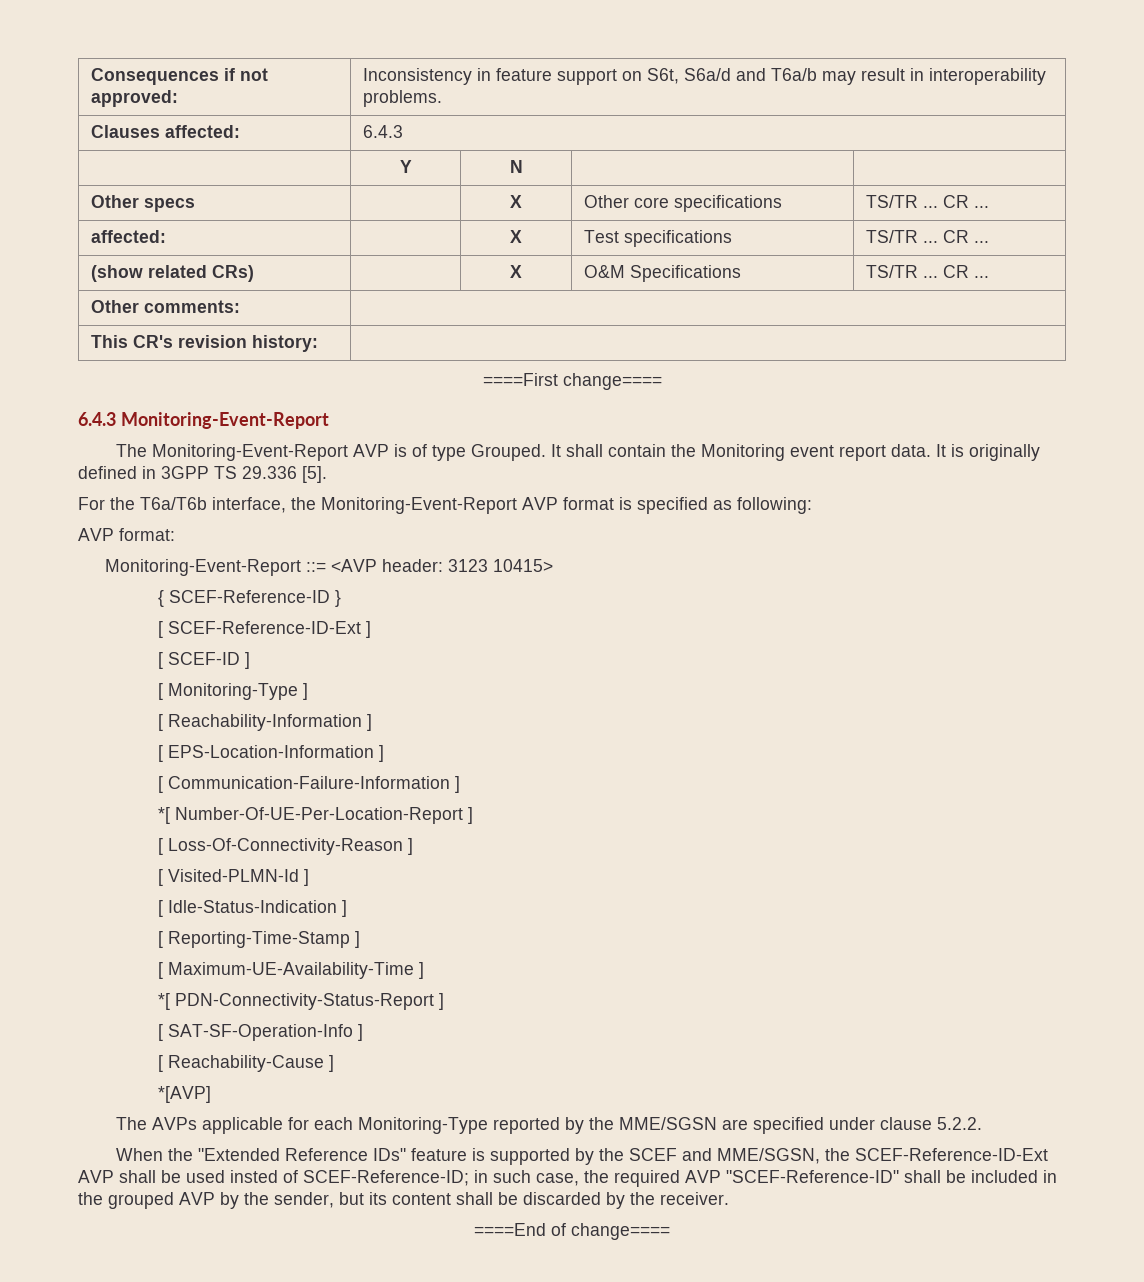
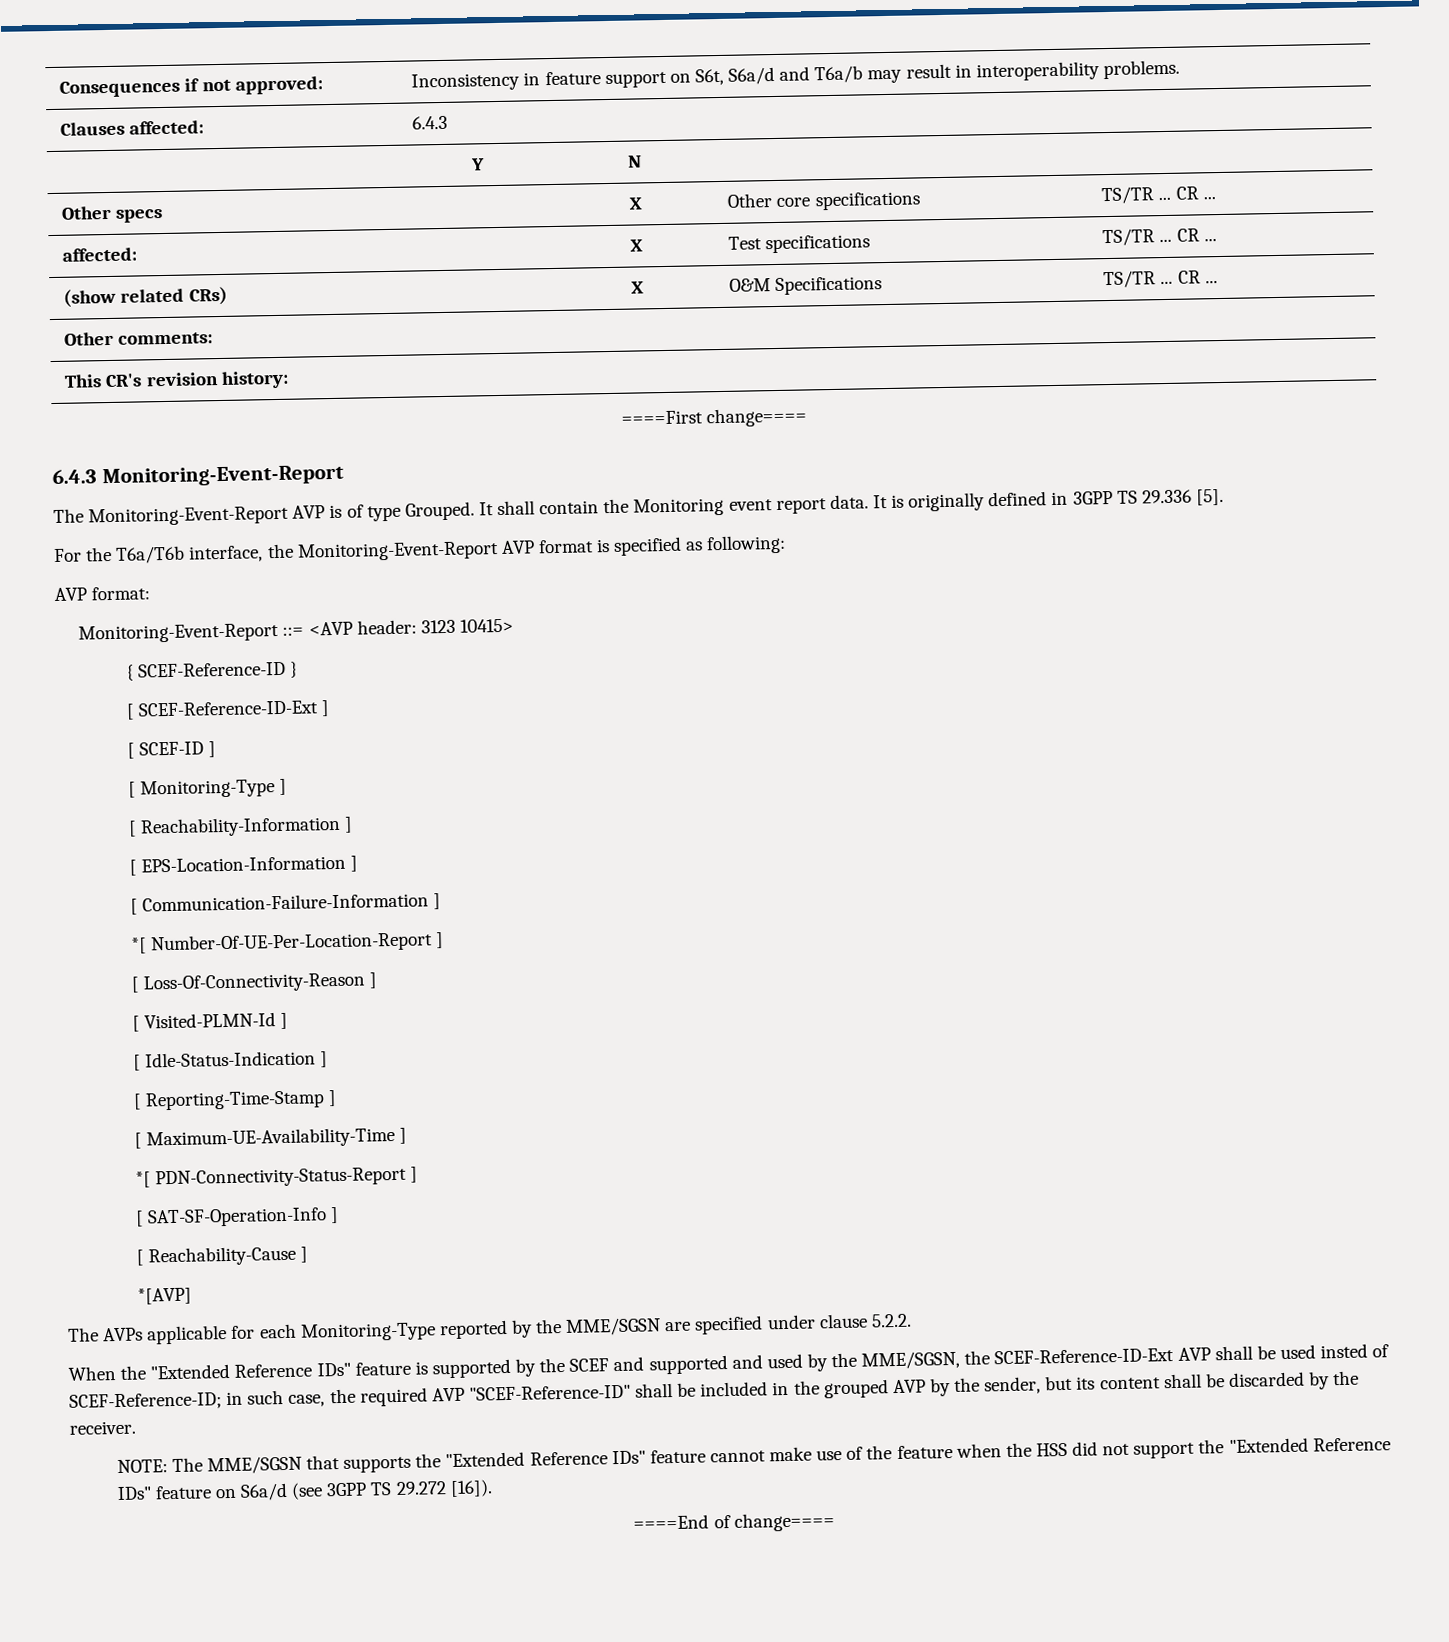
- When the "Extended Reference IDs" feature is supported by the SCEF and MME/SGSN, the SCEF-Reference-ID-Ext AVP shall be used insted of SCEF-Reference-ID; in such case, the required AVP "SCEF-Reference-ID" shall be included in the grouped AVP by the sender, but its content shall be discarded by the receiver.
+ When the "Extended Reference IDs" feature is supported by the SCEF and supported and used by the MME/SGSN, the SCEF-Reference-ID-Ext AVP shall be used insted of SCEF-Reference-ID; in such case, the required AVP "SCEF-Reference-ID" shall be included in the grouped AVP by the sender, but its content shall be discarded by the receiver.
+ NOTE: The MME/SGSN that supports the "Extended Reference IDs" feature cannot make use of the feature when the HSS did not support the "Extended Reference IDs" feature on S6a/d (see 3GPP TS 29.272 [16]).

